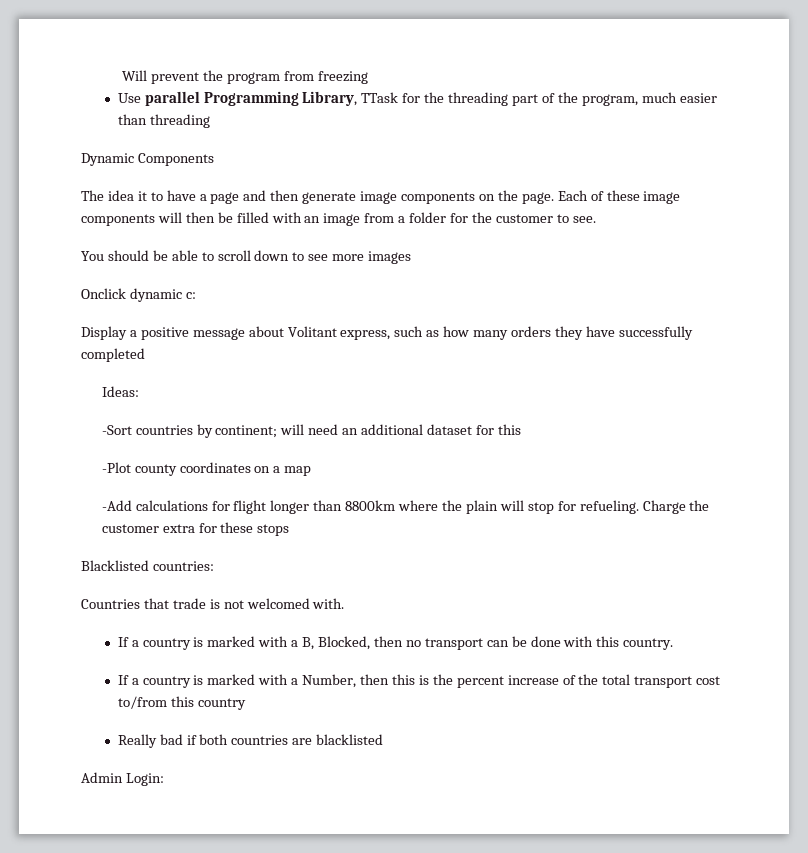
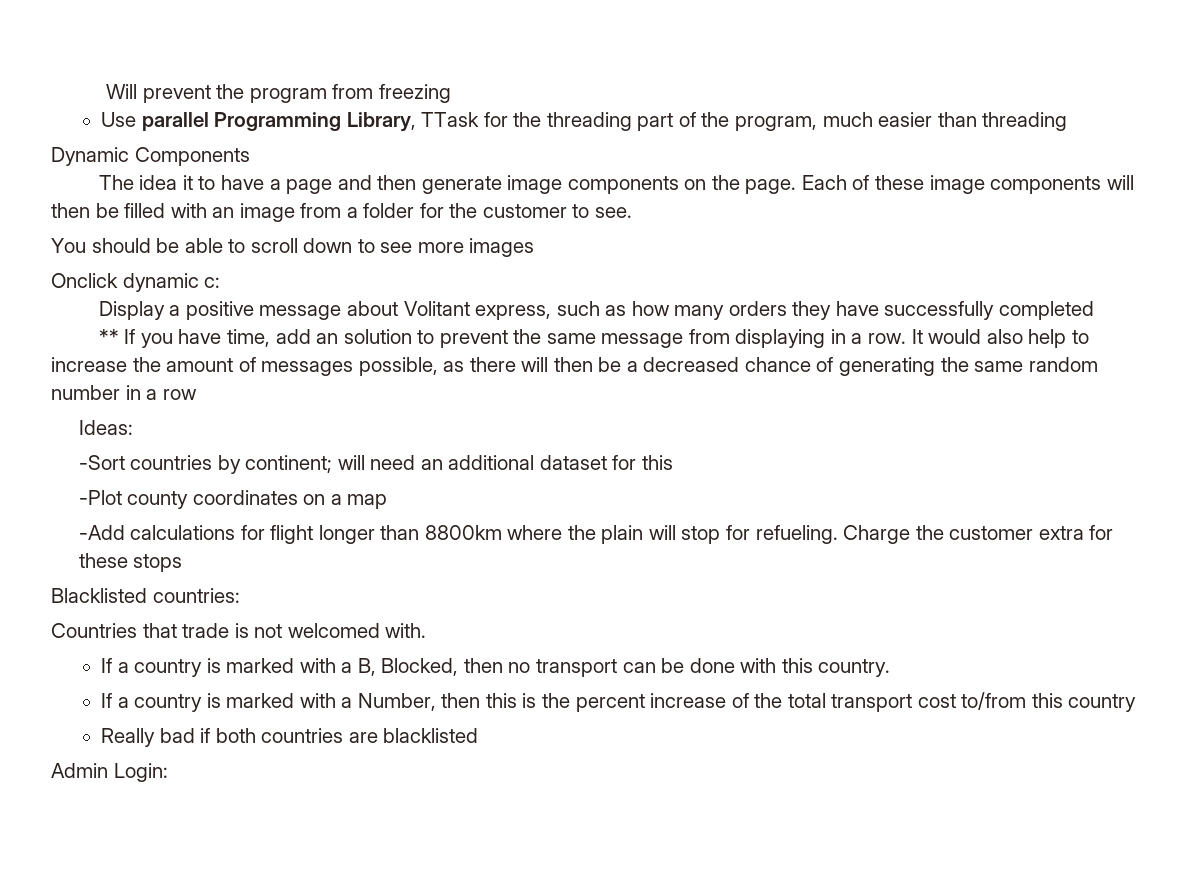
+ ** If you have time, add an solution to prevent the same message from displaying in a row. It would also help to increase the amount of messages possible, as there will then be a decreased chance of generating the same random number in a row

